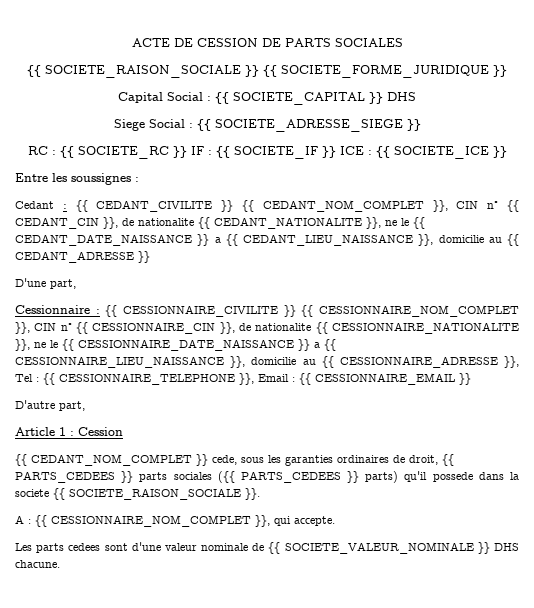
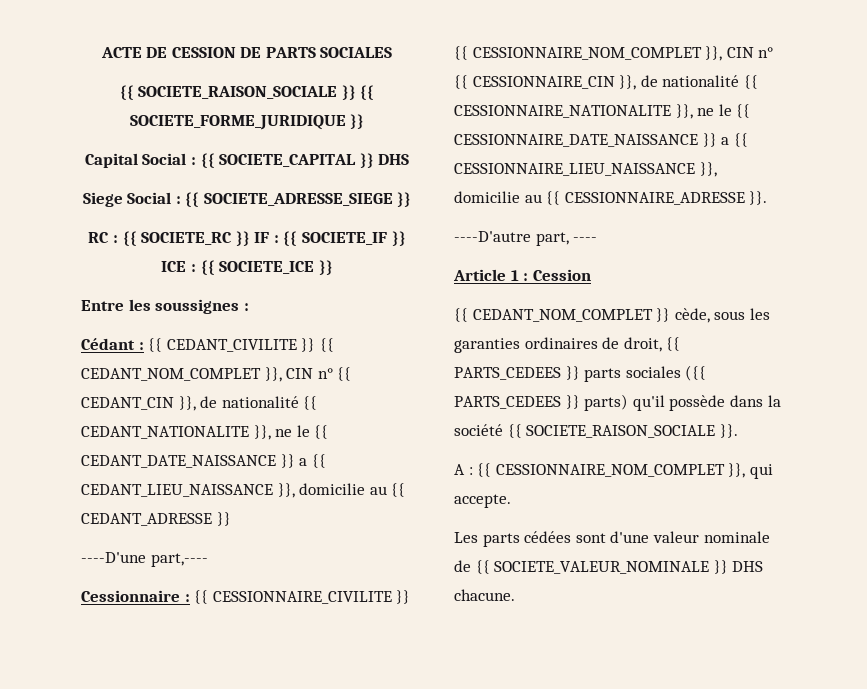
- Cedant : {{ CEDANT_CIVILITE }} {{ CEDANT_NOM_COMPLET }}, CIN n° {{ CEDANT_CIN }}, de nationalite {{ CEDANT_NATIONALITE }}, ne le {{ CEDANT_DATE_NAISSANCE }} a {{ CEDANT_LIEU_NAISSANCE }}, domicilie au {{ CEDANT_ADRESSE }}
+ Cédant : {{ CEDANT_CIVILITE }} {{ CEDANT_NOM_COMPLET }}, CIN n° {{ CEDANT_CIN }}, de nationalité {{ CEDANT_NATIONALITE }}, ne le {{ CEDANT_DATE_NAISSANCE }} a {{ CEDANT_LIEU_NAISSANCE }}, domicilie au {{ CEDANT_ADRESSE }}
- D'une part,
+ ----D'une part,----
- Cessionnaire : {{ CESSIONNAIRE_CIVILITE }} {{ CESSIONNAIRE_NOM_COMPLET }}, CIN n° {{ CESSIONNAIRE_CIN }}, de nationalite {{ CESSIONNAIRE_NATIONALITE }}, ne le {{ CESSIONNAIRE_DATE_NAISSANCE }} a {{ CESSIONNAIRE_LIEU_NAISSANCE }}, domicilie au {{ CESSIONNAIRE_ADRESSE }}, Tel : {{ CESSIONNAIRE_TELEPHONE }}, Email : {{ CESSIONNAIRE_EMAIL }}
- D'autre part,
+ Cessionnaire : {{ CESSIONNAIRE_CIVILITE }} {{ CESSIONNAIRE_NOM_COMPLET }}, CIN n° {{ CESSIONNAIRE_CIN }}, de nationalité {{ CESSIONNAIRE_NATIONALITE }}, ne le {{ CESSIONNAIRE_DATE_NAISSANCE }} a {{ CESSIONNAIRE_LIEU_NAISSANCE }}, domicilie au {{ CESSIONNAIRE_ADRESSE }}.
+ ----D'autre part, ----
- {{ CEDANT_NOM_COMPLET }} cede, sous les garanties ordinaires de droit, {{ PARTS_CEDEES }} parts sociales ({{ PARTS_CEDEES }} parts) qu'il possede dans la societe {{ SOCIETE_RAISON_SOCIALE }}.
+ {{ CEDANT_NOM_COMPLET }} cède, sous les garanties ordinaires de droit, {{ PARTS_CEDEES }} parts sociales ({{ PARTS_CEDEES }} parts) qu'il possède dans la société {{ SOCIETE_RAISON_SOCIALE }}.
- Les parts cedees sont d'une valeur nominale de {{ SOCIETE_VALEUR_NOMINALE }} DHS chacune.
+ Les parts cédées sont d'une valeur nominale de {{ SOCIETE_VALEUR_NOMINALE }} DHS chacune.

